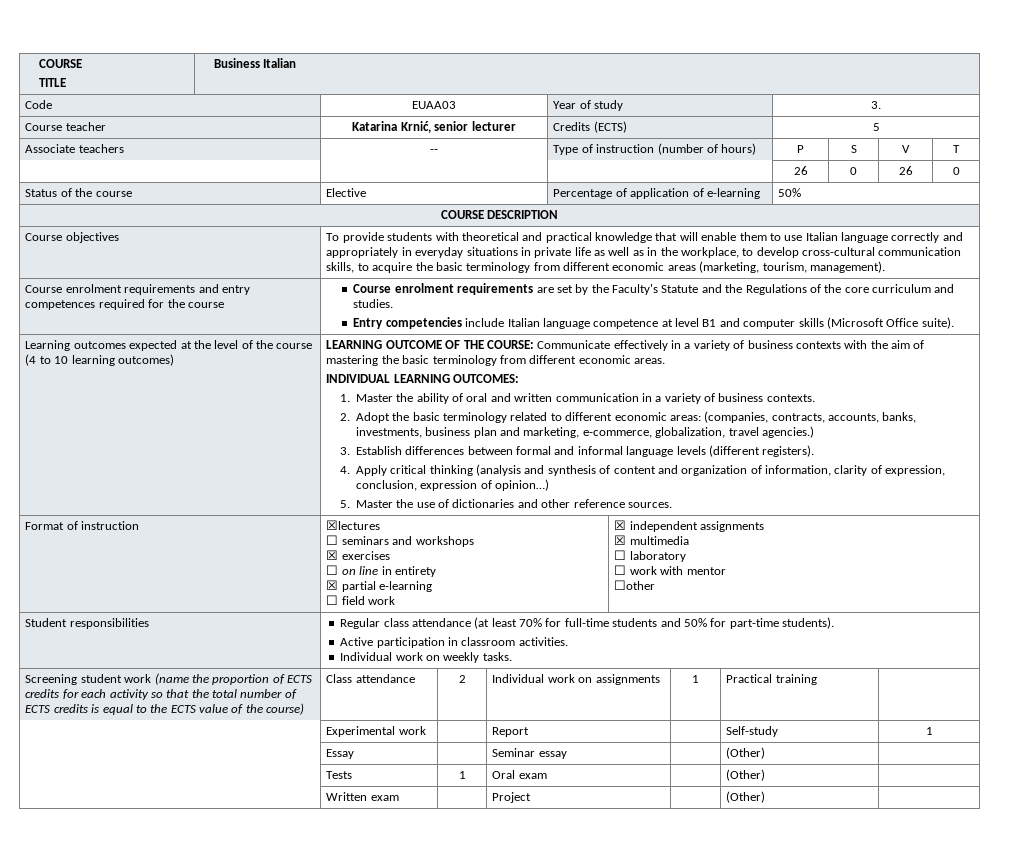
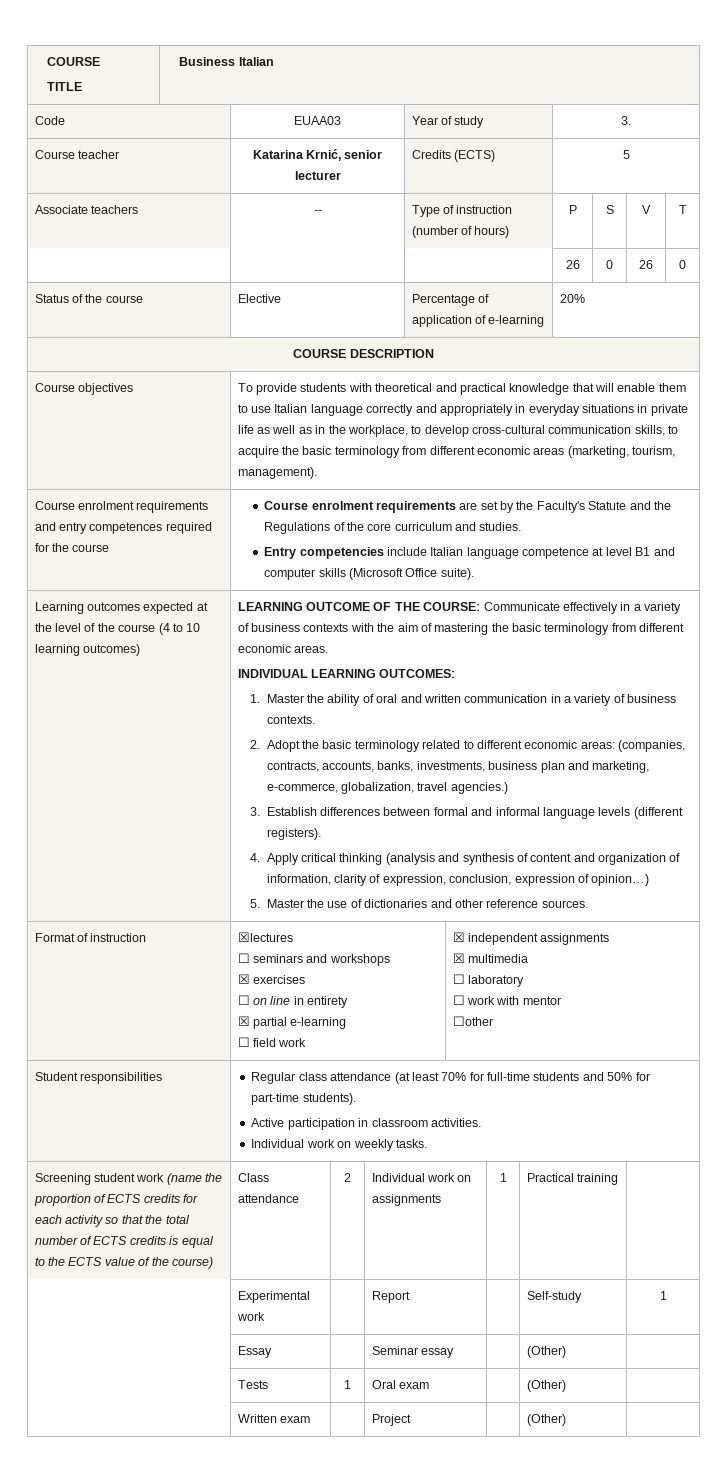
- Status of the course | Elective | Percentage of application of e-learning | 50%
+ Status of the course | Elective | Percentage of application of e-learning | 20%

